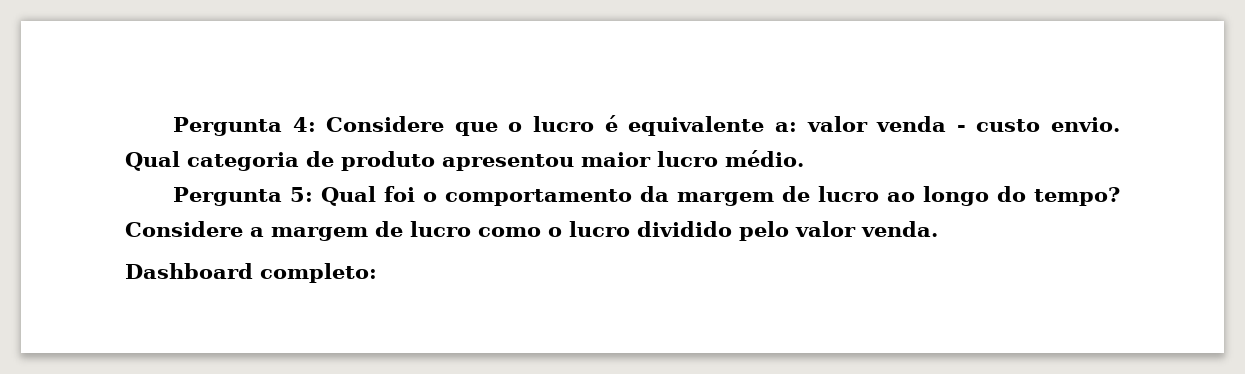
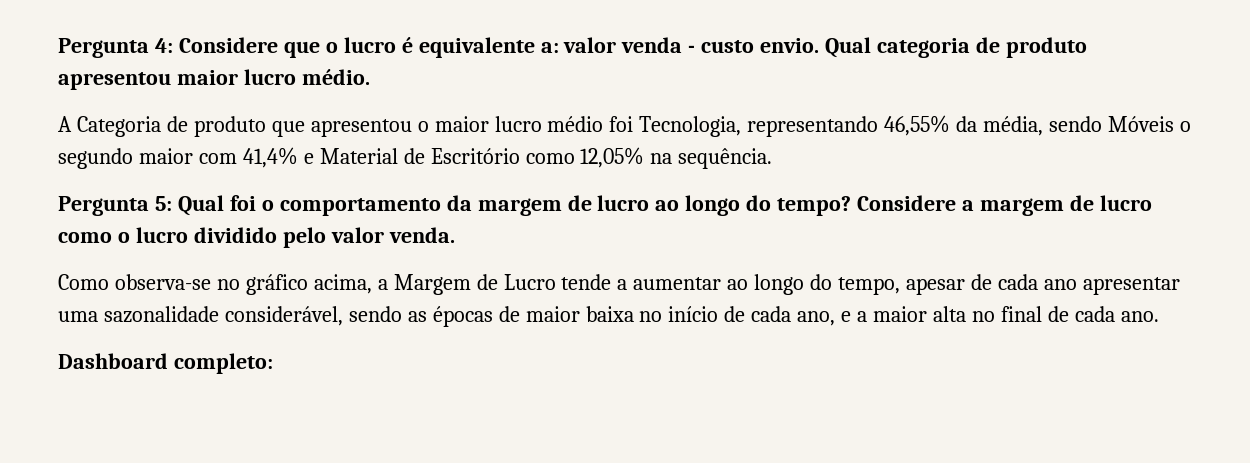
+ A Categoria de produto que apresentou o maior lucro médio foi Tecnologia, representando 46,55% da média, sendo Móveis o segundo maior com 41,4% e Material de Escritório como 12,05% na sequência.
+ Como observa-se no gráfico acima, a Margem de Lucro tende a aumentar ao longo do tempo, apesar de cada ano apresentar uma sazonalidade considerável, sendo as épocas de maior baixa no início de cada ano, e a maior alta no final de cada ano.

